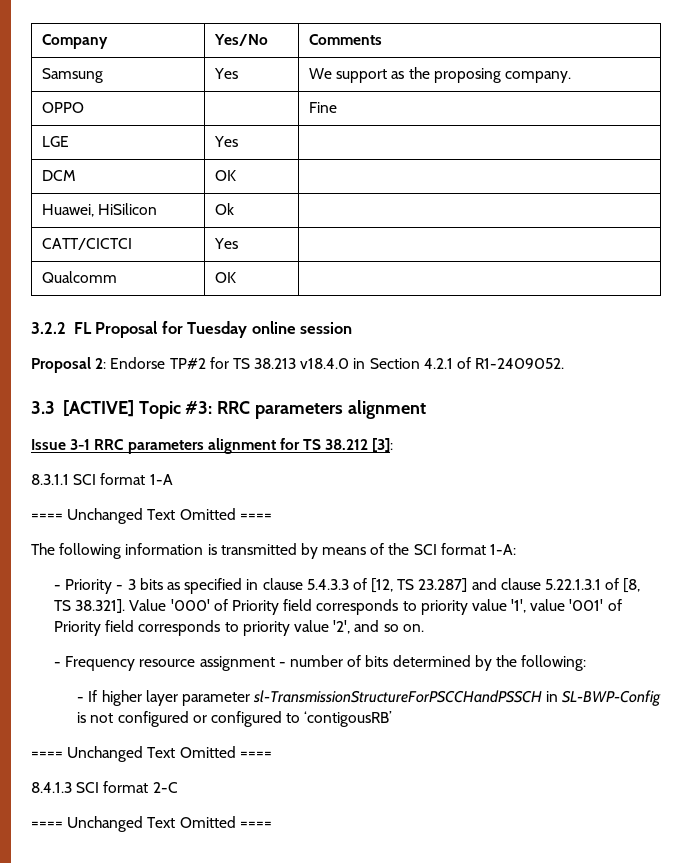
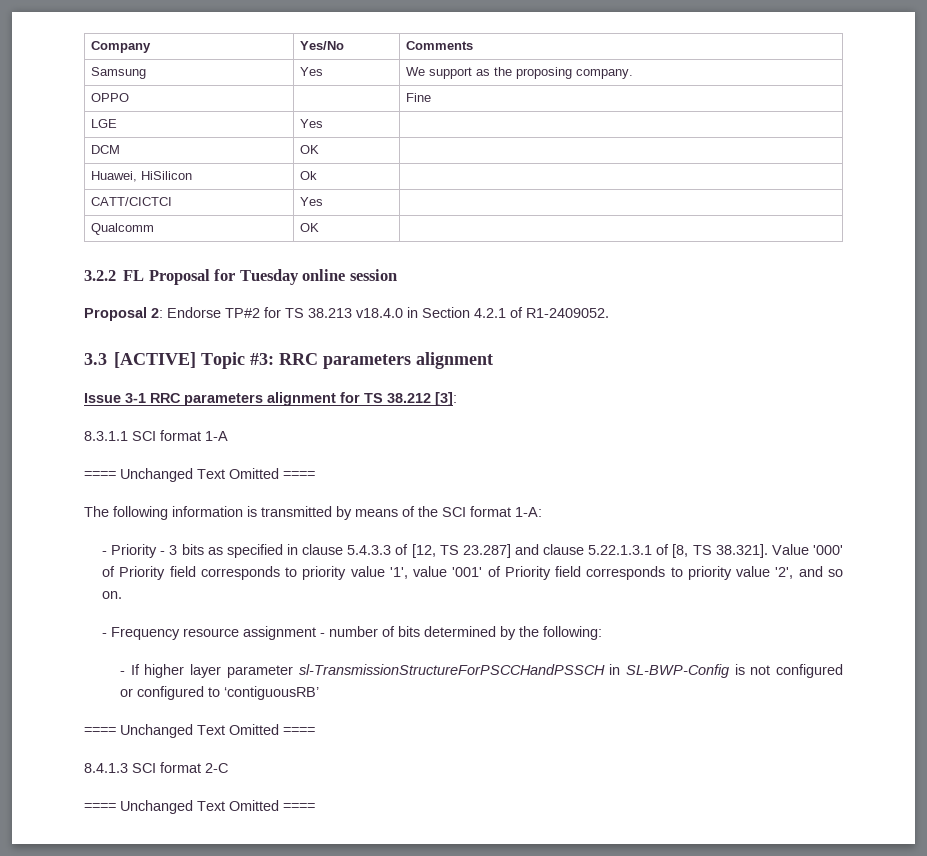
- - If higher layer parameter sl-TransmissionStructureForPSCCHandPSSCH in SL-BWP-Config is not configured or configured to ‘contigousRB’
+ - If higher layer parameter sl-TransmissionStructureForPSCCHandPSSCH in SL-BWP-Config is not configured or configured to ‘contiguousRB’

